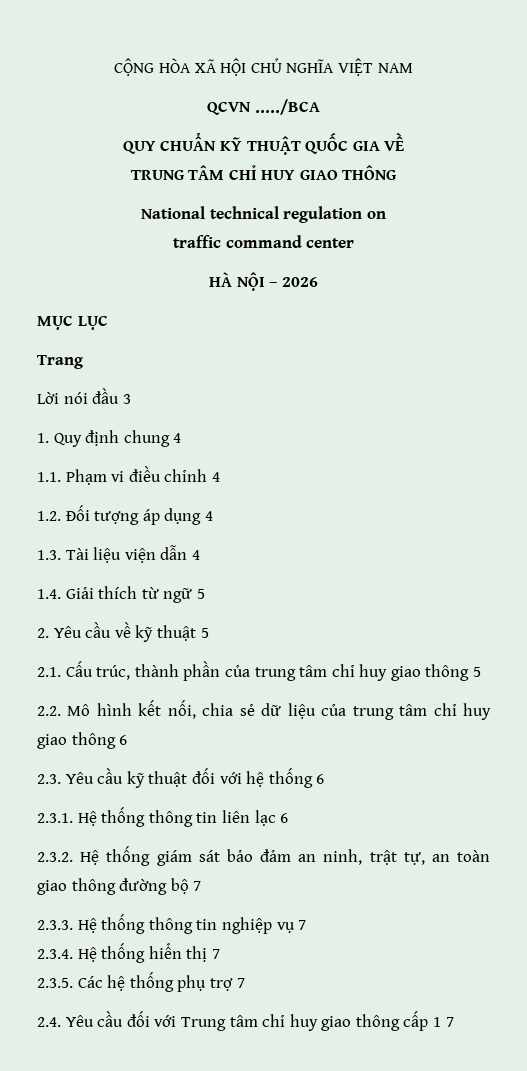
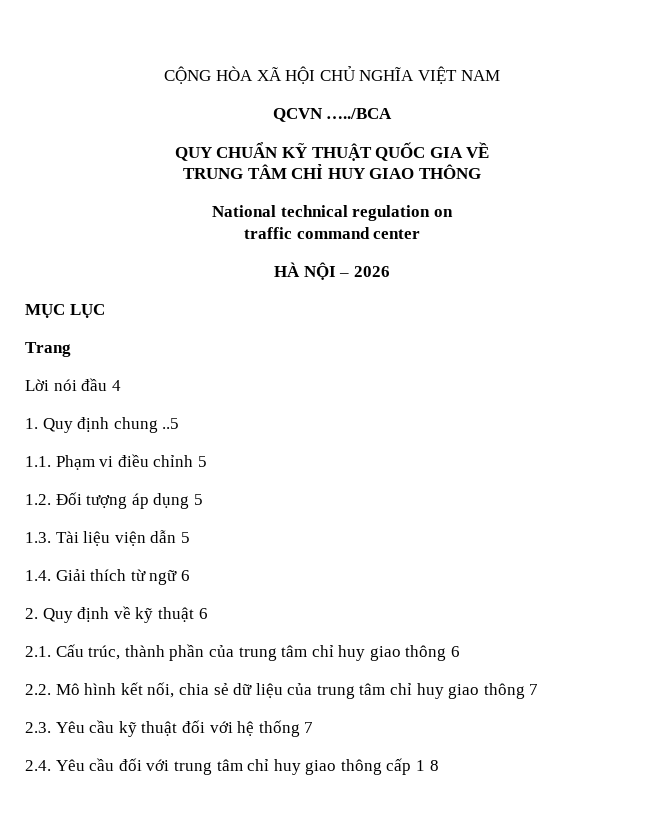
- Lời nói đầu 3
+ Lời nói đầu 4
- 1. Quy định chung 4
+ 1. Quy định chung ..5
- 1.1. Phạm vi điều chỉnh 4
+ 1.1. Phạm vi điều chỉnh 5
- 1.2. Đối tượng áp dụng 4
+ 1.2. Đối tượng áp dụng 5
- 1.3. Tài liệu viện dẫn 4
+ 1.3. Tài liệu viện dẫn 5
- 1.4. Giải thích từ ngữ 5
+ 1.4. Giải thích từ ngữ 6
- 2. Yêu cầu về kỹ thuật 5
+ 2. Quy định về kỹ thuật 6
- 2.1. Cấu trúc, thành phần của trung tâm chỉ huy giao thông 5
+ 2.1. Cấu trúc, thành phần của trung tâm chỉ huy giao thông 6
- 2.2. Mô hình kết nối, chia sẻ dữ liệu của trung tâm chỉ huy giao thông 6
+ 2.2. Mô hình kết nối, chia sẻ dữ liệu của trung tâm chỉ huy giao thông 7
- 2.3. Yêu cầu kỹ thuật đối với hệ thống 6
- 2.3.1. Hệ thống thông tin liên lạc 6
- 2.3.2. Hệ thống giám sát bảo đảm an ninh, trật tự, an toàn giao thông đường bộ 7
- 2.3.3. Hệ thống thông tin nghiệp vụ 7
- 2.3.4. Hệ thống hiển thị 7
- 2.3.5. Các hệ thống phụ trợ 7
+ 2.3. Yêu cầu kỹ thuật đối với hệ thống 7
- 2.4. Yêu cầu đối với Trung tâm chỉ huy giao thông cấp 1 7
+ 2.4. Yêu cầu đối với trung tâm chỉ huy giao thông cấp 1 8

